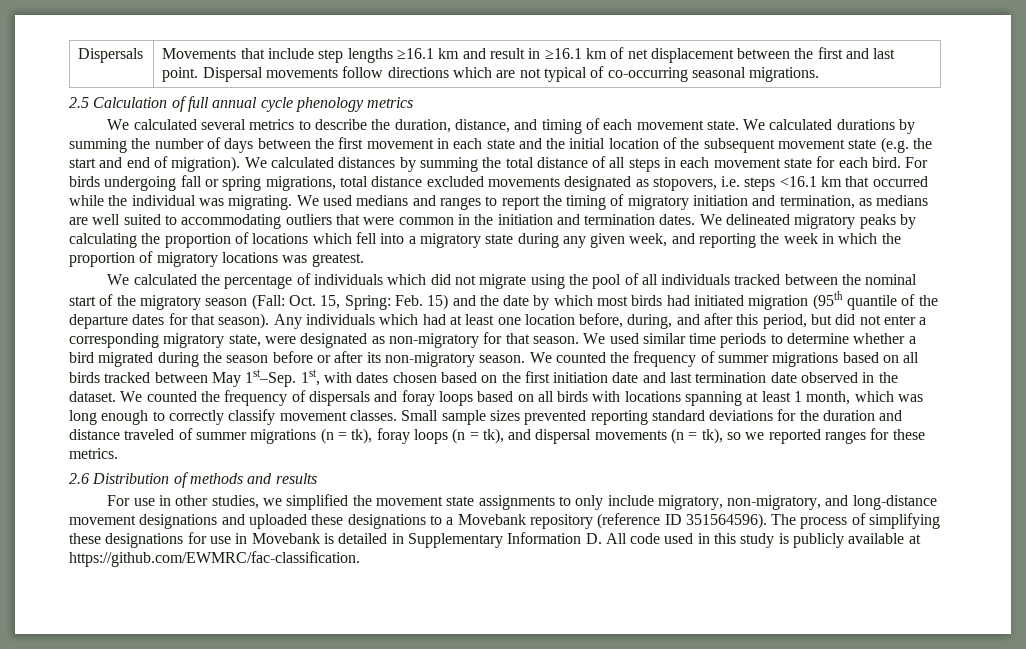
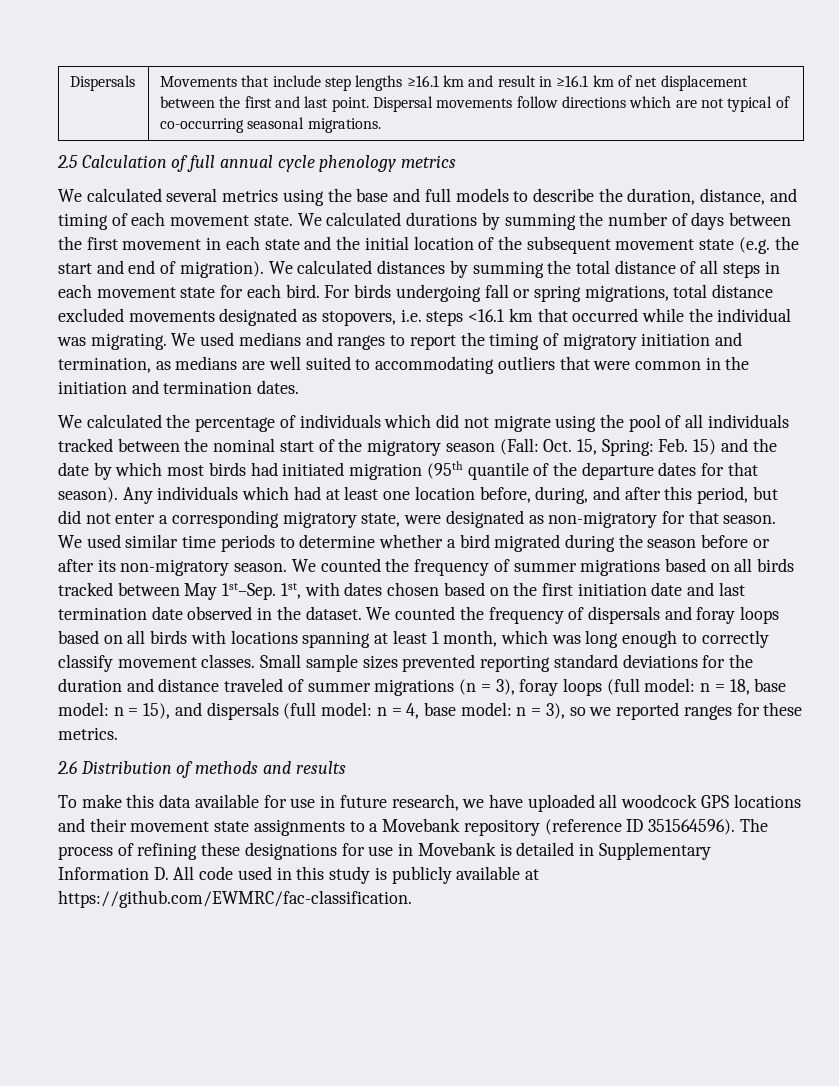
- We calculated several metrics to describe the duration, distance, and timing of each movement state.
+ We calculated several metrics using the base and full models to describe the duration, distance, and timing of each movement state.
- We delineated migratory peaks by calculating the proportion of locations which fell into a migratory state during any given week, and reporting the week in which the proportion of migratory locations was greatest.
- Small sample sizes prevented reporting standard deviations for the duration and distance traveled of summer migrations (n = tk), foray loops (n = tk), and dispersal movements (n = tk), so we reported ranges for these metrics.
+ Small sample sizes prevented reporting standard deviations for the duration and distance traveled of summer migrations (n = 3), foray loops (full model: n = 18, base model: n = 15), and dispersals (full model: n = 4, base model: n = 3), so we reported ranges for these metrics.
- For use in other studies, we simplified the movement state assignments to only include migratory, non-migratory, and long-distance movement designations and uploaded these designations to a Movebank repository (reference ID 351564596).
+ To make this data available for use in future research, we have uploaded all woodcock GPS locations and their movement state assignments to a Movebank repository (reference ID 351564596).
- The process of simplifying these designations for use in Movebank is detailed in Supplementary Information D. All code used in this study is publicly available at https://github.com/EWMRC/fac-classification.
+ The process of refining these designations for use in Movebank is detailed in Supplementary Information D. All code used in this study is publicly available at https://github.com/EWMRC/fac-classification.

